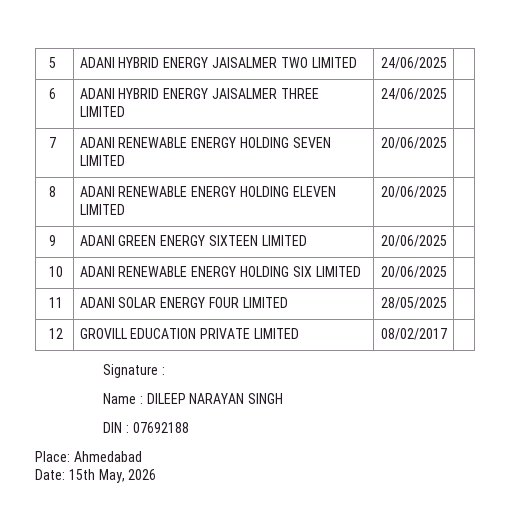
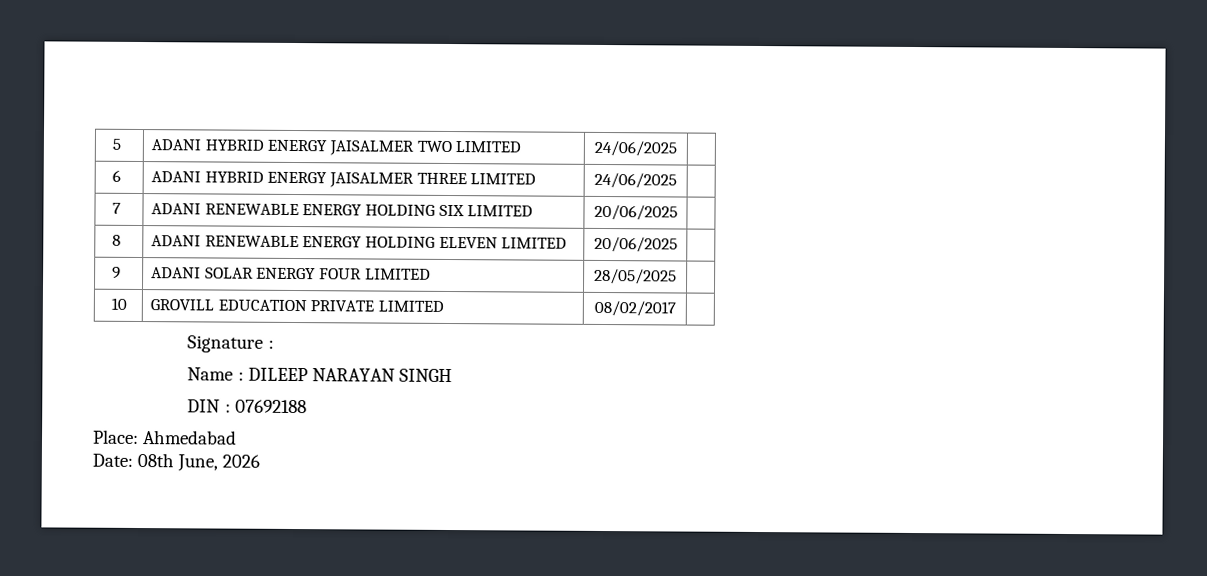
- 7 | ADANI RENEWABLE ENERGY HOLDING SEVEN LIMITED | 20/06/2025 |
+ 7 | ADANI RENEWABLE ENERGY HOLDING SIX LIMITED | 20/06/2025 |
- 9 | ADANI GREEN ENERGY SIXTEEN LIMITED | 20/06/2025 |
- 10 | ADANI RENEWABLE ENERGY HOLDING SIX LIMITED | 20/06/2025 |
- 11 | ADANI SOLAR ENERGY FOUR LIMITED | 28/05/2025 |
+ 9 | ADANI SOLAR ENERGY FOUR LIMITED | 28/05/2025 |
- 12 | GROVILL EDUCATION PRIVATE LIMITED | 08/02/2017 |
+ 10 | GROVILL EDUCATION PRIVATE LIMITED | 08/02/2017 |
- Date: 15th May, 2026
+ Date: 08th June, 2026

